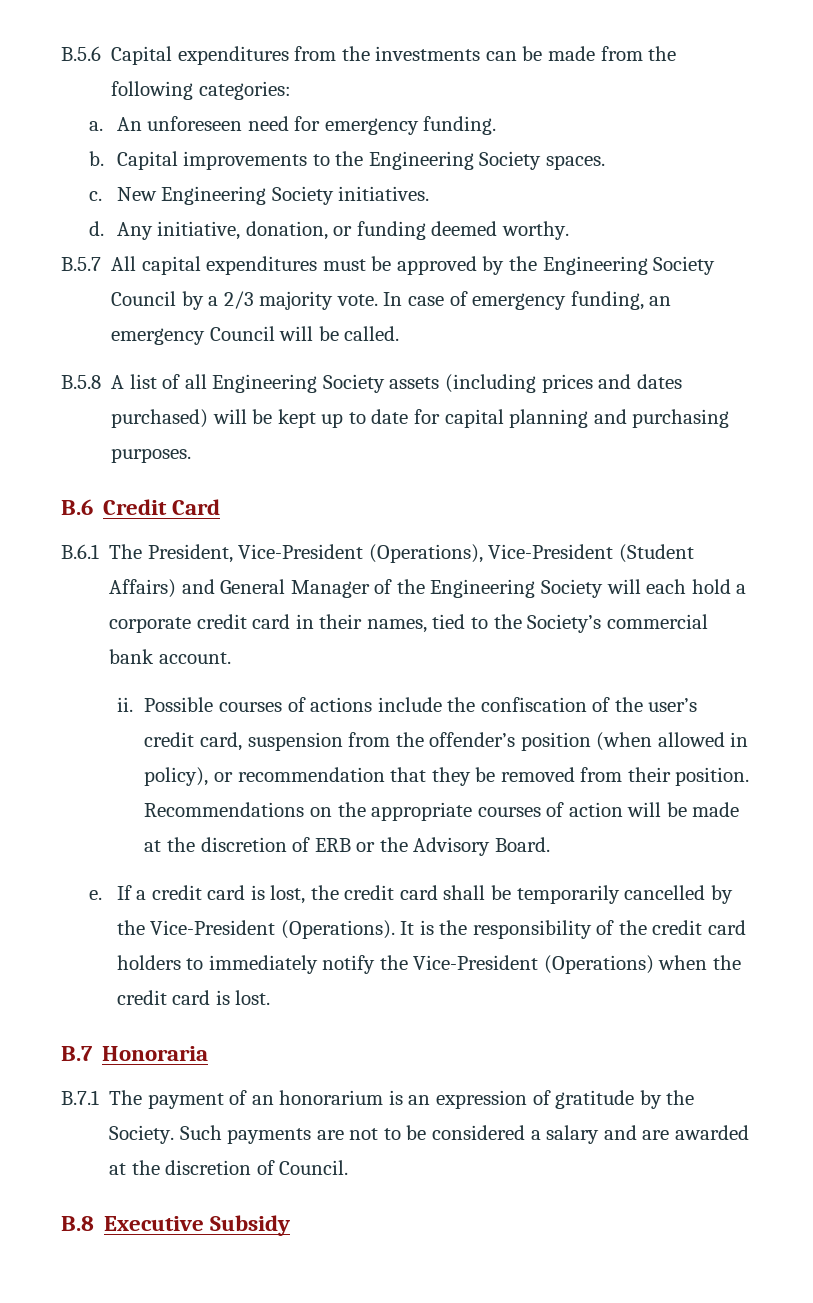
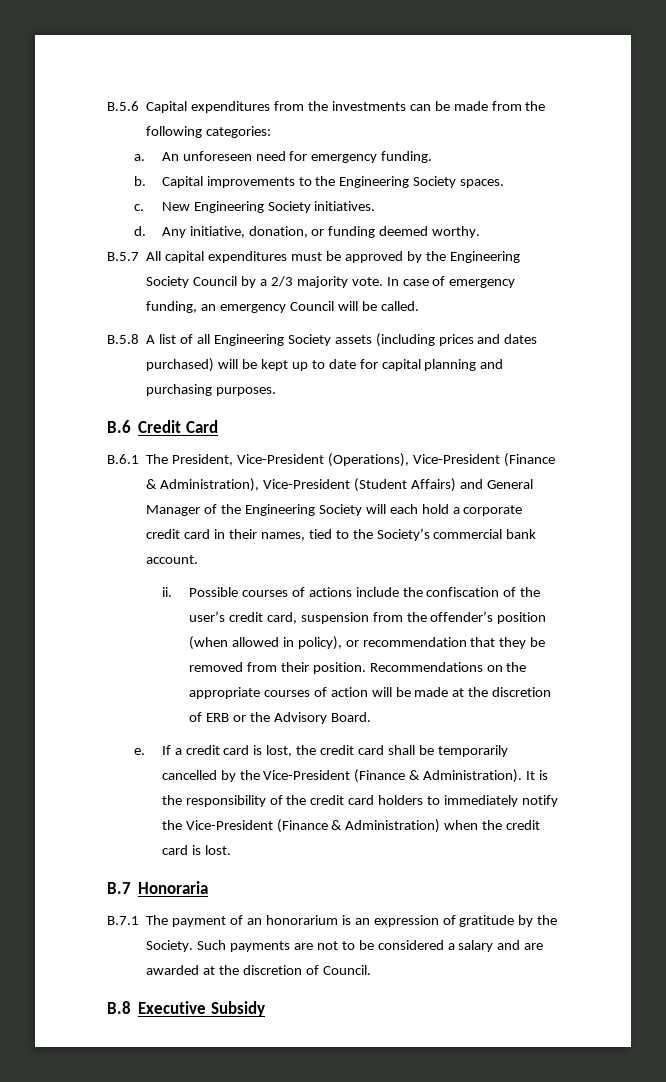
- B.6.1 The President, Vice-President (Operations), Vice-President (Student Affairs) and General Manager of the Engineering Society will each hold a corporate credit card in their names, tied to the Society’s commercial bank account.
+ B.6.1 The President, Vice-President (Operations), Vice-President (Finance & Administration), Vice-President (Student Affairs) and General Manager of the Engineering Society will each hold a corporate credit card in their names, tied to the Society’s commercial bank account.
- If a credit card is lost, the credit card shall be temporarily cancelled by the Vice-President (Operations).
+ If a credit card is lost, the credit card shall be temporarily cancelled by the Vice-President (Finance & Administration).
- It is the responsibility of the credit card holders to immediately notify the Vice-President (Operations) when the credit card is lost.
+ It is the responsibility of the credit card holders to immediately notify the Vice-President (Finance & Administration) when the credit card is lost.

